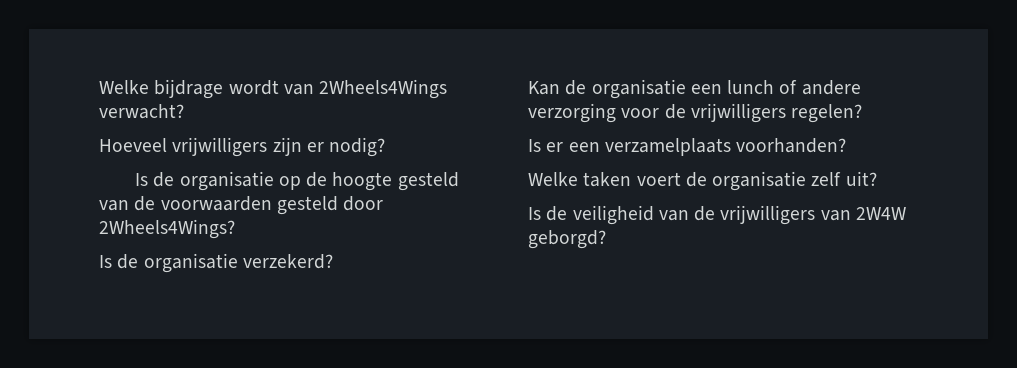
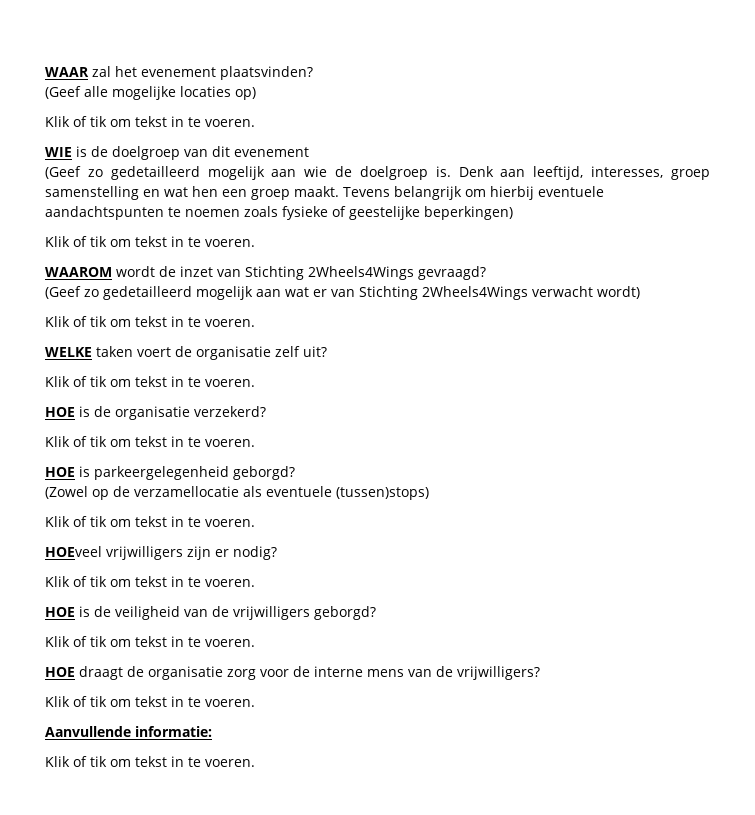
- Welke bijdrage wordt van 2Wheels4Wings verwacht?
- Hoeveel vrijwilligers zijn er nodig?
- Is de organisatie op de hoogte gesteld van de voorwaarden gesteld door 2Wheels4Wings?
- Is de organisatie verzekerd?
- Kan de organisatie een lunch of andere verzorging voor de vrijwilligers regelen?
- Is er een verzamelplaats voorhanden?
- Welke taken voert de organisatie zelf uit?
- Is de veiligheid van de vrijwilligers van 2W4W geborgd?
+ WAAR zal het evenement plaatsvinden?
+ (Geef alle mogelijke locaties op)
+ Klik of tik om tekst in te voeren.
+ WIE is de doelgroep van dit evenement
+ (Geef zo gedetailleerd mogelijk aan wie de doelgroep is. Denk aan leeftijd, interesses, groep samenstelling en wat hen een groep maakt. Tevens belangrijk om hierbij eventuele aandachtspunten te noemen zoals fysieke of geestelijke beperkingen)
+ Klik of tik om tekst in te voeren.
+ WAAROM wordt de inzet van Stichting 2Wheels4Wings gevraagd?
+ (Geef zo gedetailleerd mogelijk aan wat er van Stichting 2Wheels4Wings verwacht wordt)
+ Klik of tik om tekst in te voeren.
+ WELKE taken voert de organisatie zelf uit?
+ Klik of tik om tekst in te voeren.
+ HOE is de organisatie verzekerd?
+ Klik of tik om tekst in te voeren.
+ HOE is parkeergelegenheid geborgd?
+ (Zowel op de verzamellocatie als eventuele (tussen)stops)
+ Klik of tik om tekst in te voeren.
+ HOEveel vrijwilligers zijn er nodig?
+ Klik of tik om tekst in te voeren.
+ HOE is de veiligheid van de vrijwilligers geborgd?
+ Klik of tik om tekst in te voeren.
+ HOE draagt de organisatie zorg voor de interne mens van de vrijwilligers?
+ Klik of tik om tekst in te voeren.
+ Aanvullende informatie:
+ Klik of tik om tekst in te voeren.

